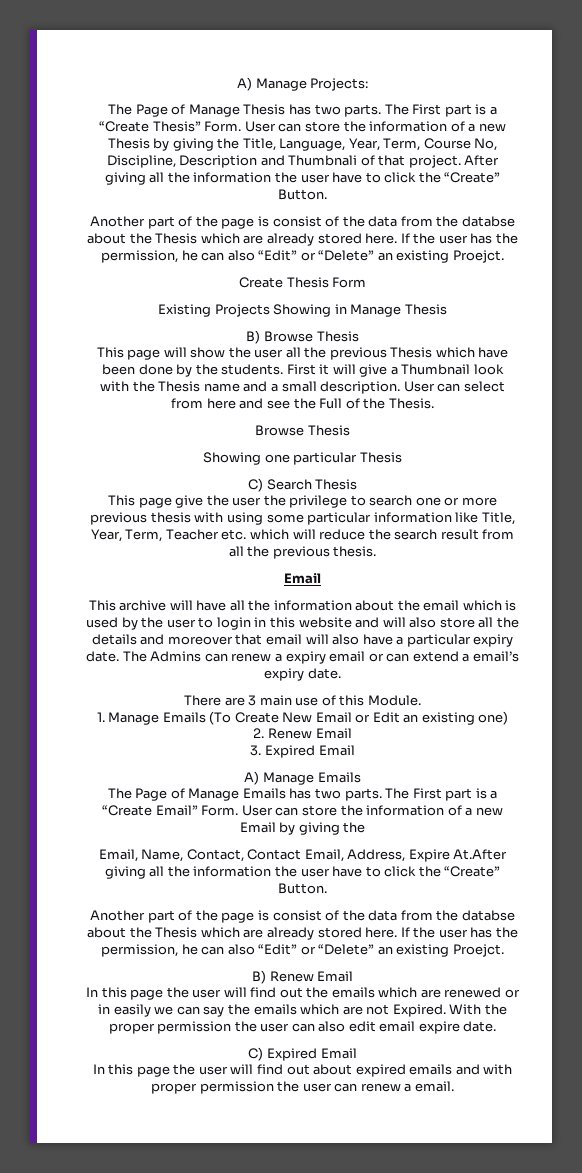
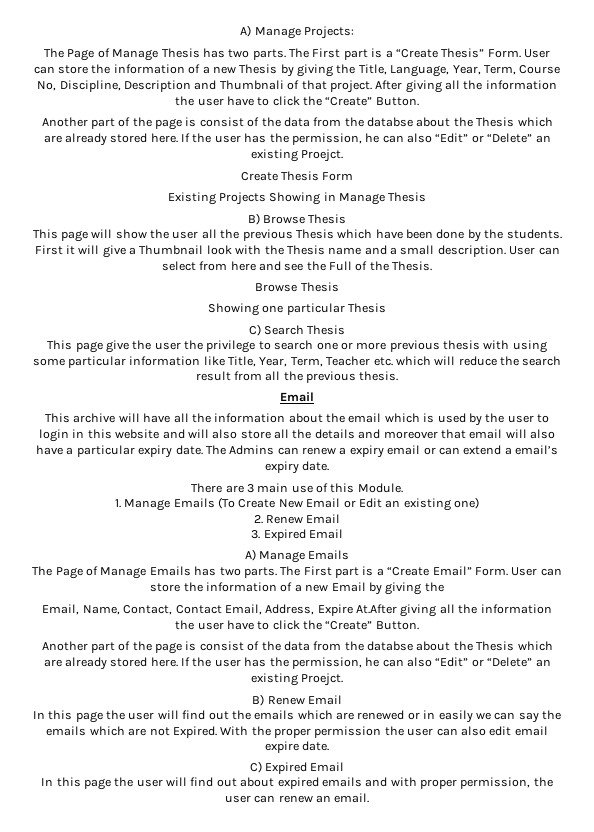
- In this page the user will find out about expired emails and with proper permission the user can renew a email.
+ In this page the user will find out about expired emails and with proper permission, the user can renew an email.

